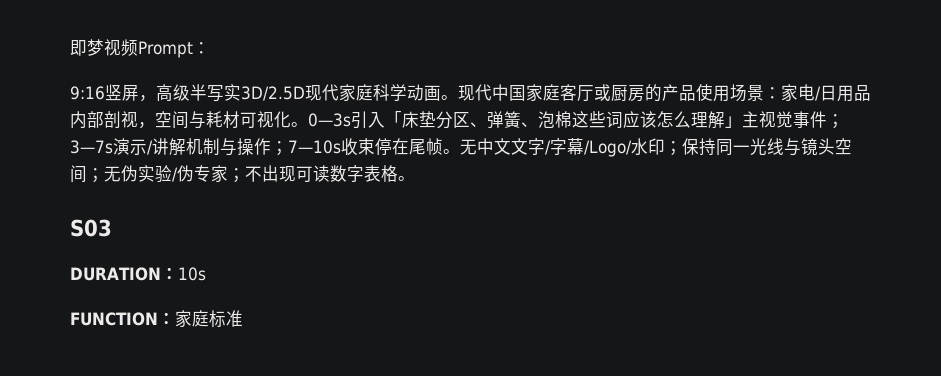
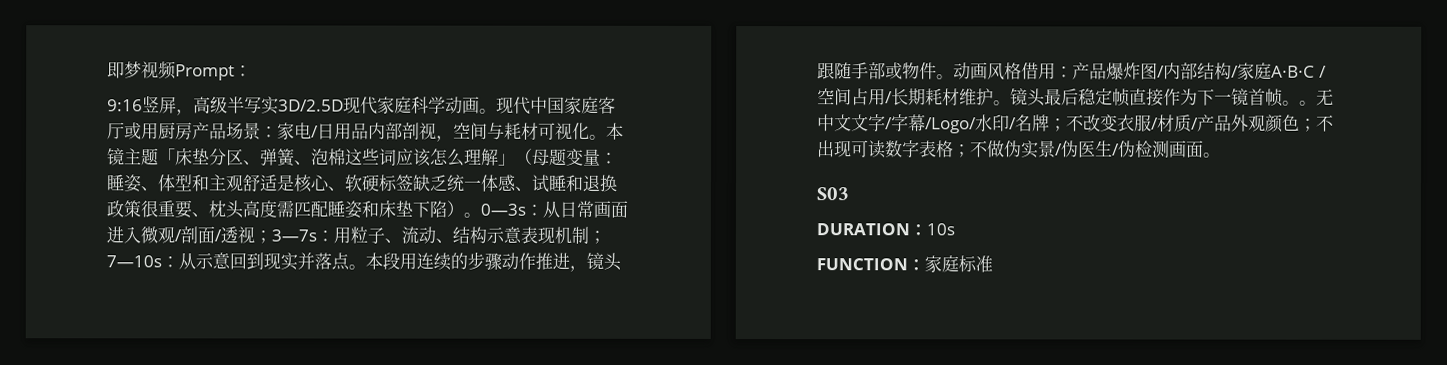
- 现代中国家庭客厅或厨房的产品使用场景：家电/日用品内部剖视，空间与耗材可视化。
+ 现代中国家庭客厅或用厨房产品场景：家电/日用品内部剖视，空间与耗材可视化。
- 0—3s引入「床垫分区、弹簧、泡棉这些词应该怎么理解」主视觉事件；3—7s演示/讲解机制与操作；7—10s收束停在尾帧。
+ 本镜主题「床垫分区、弹簧、泡棉这些词应该怎么理解」（母题变量：睡姿、体型和主观舒适是核心、软硬标签缺乏统一体感、试睡和退换政策很重要、枕头高度需匹配睡姿和床垫下陷）。0—3s：从日常画面进入微观/剖面/透视；3—7s：用粒子、流动、结构示意表现机制；7—10s：从示意回到现实并落点。本段用连续的步骤动作推进，镜头跟随手部或物件。动画风格借用：产品爆炸图/内部结构/家庭A·B·C /空间占用/长期耗材维护。镜头最后稳定帧直接作为下一镜首帧。。
- 无中文文字/字幕/Logo/水印；保持同一光线与镜头空间；无伪实验/伪专家；不出现可读数字表格。
+ 无中文文字/字幕/Logo/水印/名牌；不改变衣服/材质/产品外观颜色；不出现可读数字表格；不做伪实景/伪医生/伪检测画面。

